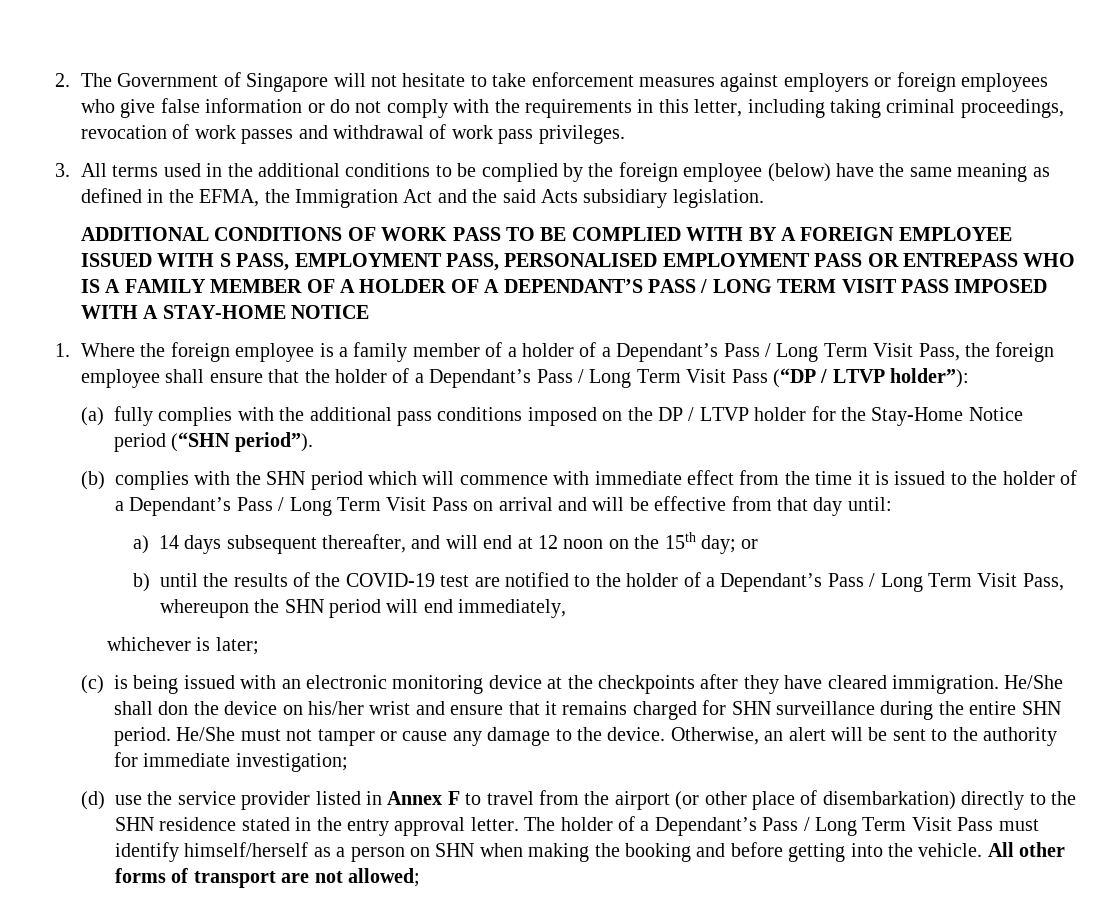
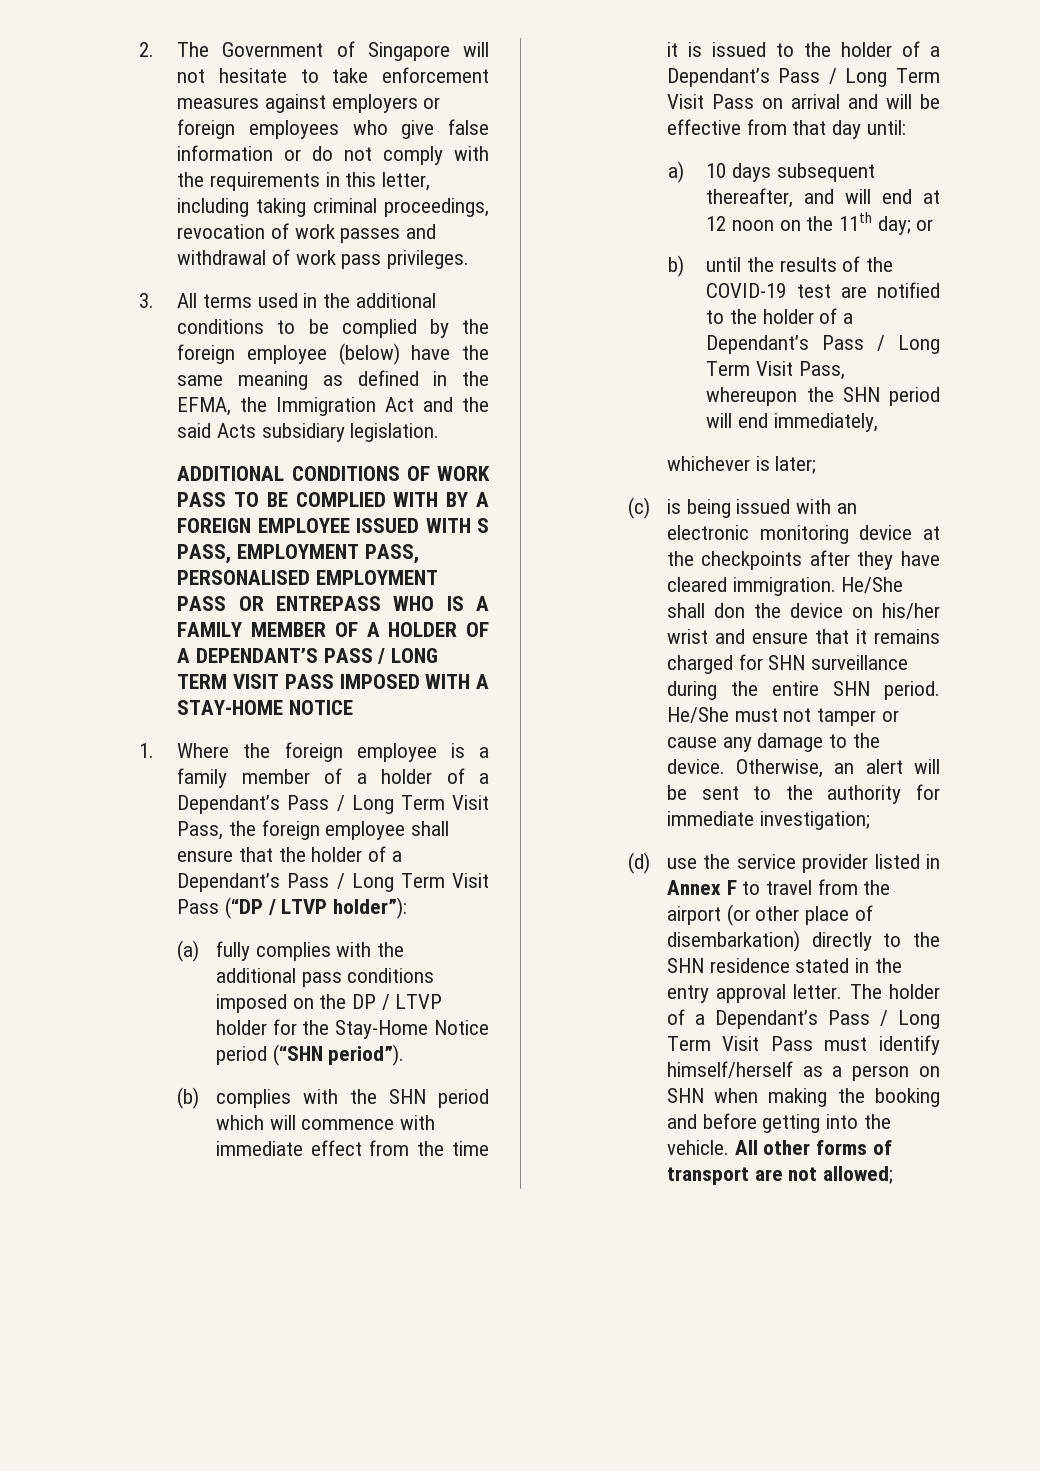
- a) 14 days subsequent thereafter, and will end at 12 noon on the 15th day; or
+ a) 10 days subsequent thereafter, and will end at 12 noon on the 11th day; or

